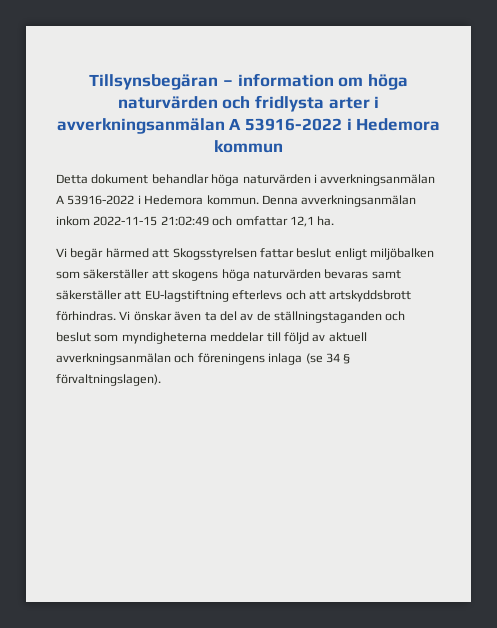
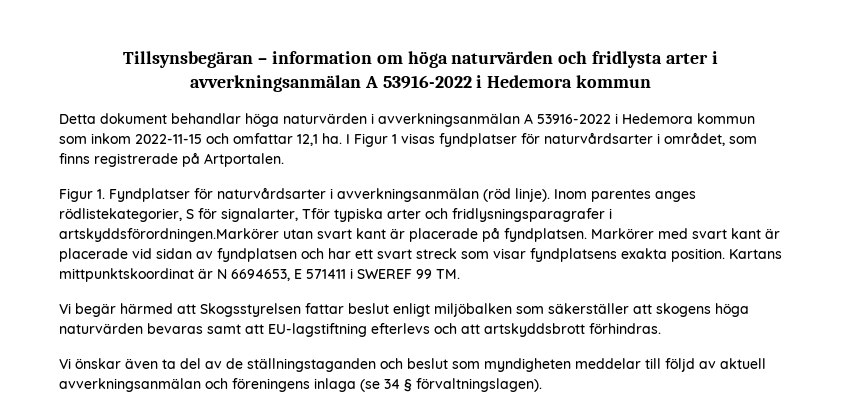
- Detta dokument behandlar höga naturvärden i avverkningsanmälan A 53916-2022 i Hedemora kommun. Denna avverkningsanmälan inkom 2022-11-15 21:02:49 och omfattar 12,1 ha.
+ Detta dokument behandlar höga naturvärden i avverkningsanmälan A 53916-2022 i Hedemora kommun som inkom 2022-11-15 och omfattar 12,1 ha. I Figur 1 visas fyndplatser för naturvårdsarter i området, som finns registrerade på Artportalen.
+ Figur 1. Fyndplatser för naturvårdsarter i avverkningsanmälan (röd linje). Inom parentes anges rödlistekategorier, S för signalarter, Tför typiska arter och fridlysningsparagrafer i artskyddsförordningen.Markörer utan svart kant är placerade på fyndplatsen. Markörer med svart kant är placerade vid sidan av fyndplatsen och har ett svart streck som visar fyndplatsens exakta position. Kartans mittpunktskoordinat är N 6694653, E 571411 i SWEREF 99 TM.
- Vi begär härmed att Skogsstyrelsen fattar beslut enligt miljöbalken som säkerställer att skogens höga naturvärden bevaras samt säkerställer att EU-lagstiftning efterlevs och att artskyddsbrott förhindras. Vi önskar även ta del av de ställningstaganden och beslut som myndigheterna meddelar till följd av aktuell avverkningsanmälan och föreningens inlaga (se 34 § förvaltningslagen).
+ Vi begär härmed att Skogsstyrelsen fattar beslut enligt miljöbalken som säkerställer att skogens höga naturvärden bevaras samt att EU-lagstiftning efterlevs och att artskyddsbrott förhindras.
+ Vi önskar även ta del av de ställningstaganden och beslut som myndigheten meddelar till följd av aktuell avverkningsanmälan och föreningens inlaga (se 34 § förvaltningslagen).

